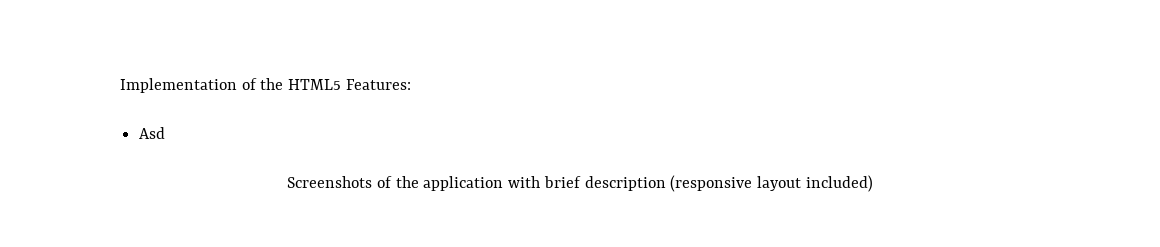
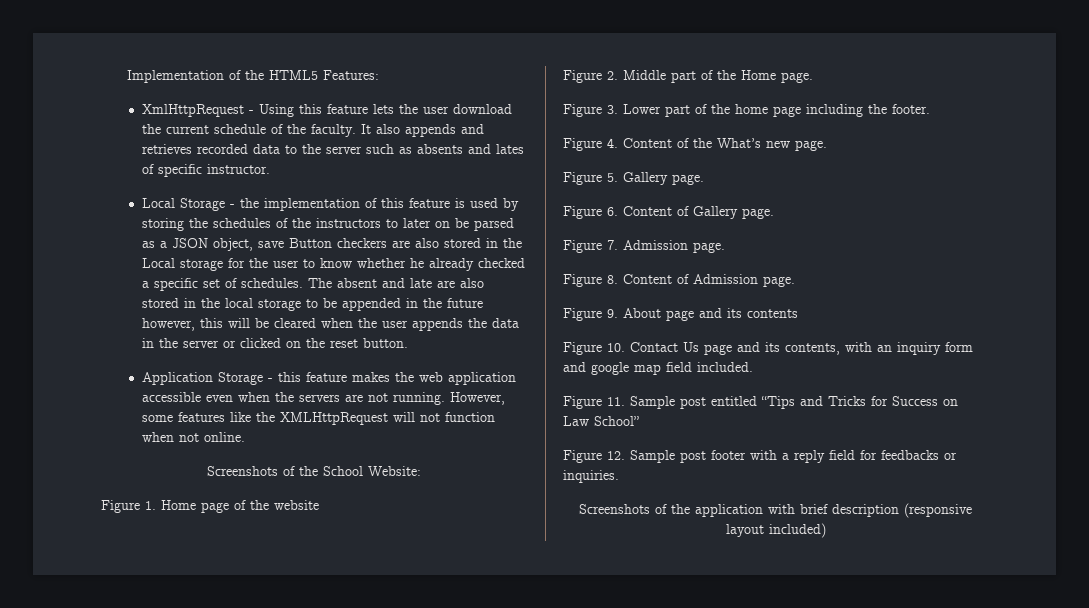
- Asd
+ XmlHttpRequest - Using this feature lets the user download the current schedule of the faculty. It also appends and retrieves recorded data to the server such as absents and lates of specific instructor.
+ Local Storage - the implementation of this feature is used by storing the schedules of the instructors to later on be parsed as a JSON object, save Button checkers are also stored in the Local storage for the user to know whether he already checked a specific set of schedules. The absent and late are also stored in the local storage to be appended in the future however, this will be cleared when the user appends the data in the server or clicked on the reset button.
+ Application Storage - this feature makes the web application accessible even when the servers are not running. However, some features like the XMLHttpRequest will not function when not online.
+ Screenshots of the School Website:
+ Figure 1. Home page of the website
+ Figure 2. Middle part of the Home page.
+ Figure 3. Lower part of the home page including the footer.
+ Figure 4. Content of the What’s new page.
+ Figure 5. Gallery page.
+ Figure 6. Content of Gallery page.
+ Figure 7. Admission page.
+ Figure 8. Content of Admission page.
+ Figure 9. About page and its contents
+ Figure 10. Contact Us page and its contents, with an inquiry form and google map field included.
+ Figure 11. Sample post entitled “Tips and Tricks for Success on Law School”
+ Figure 12. Sample post footer with a reply field for feedbacks or inquiries.

